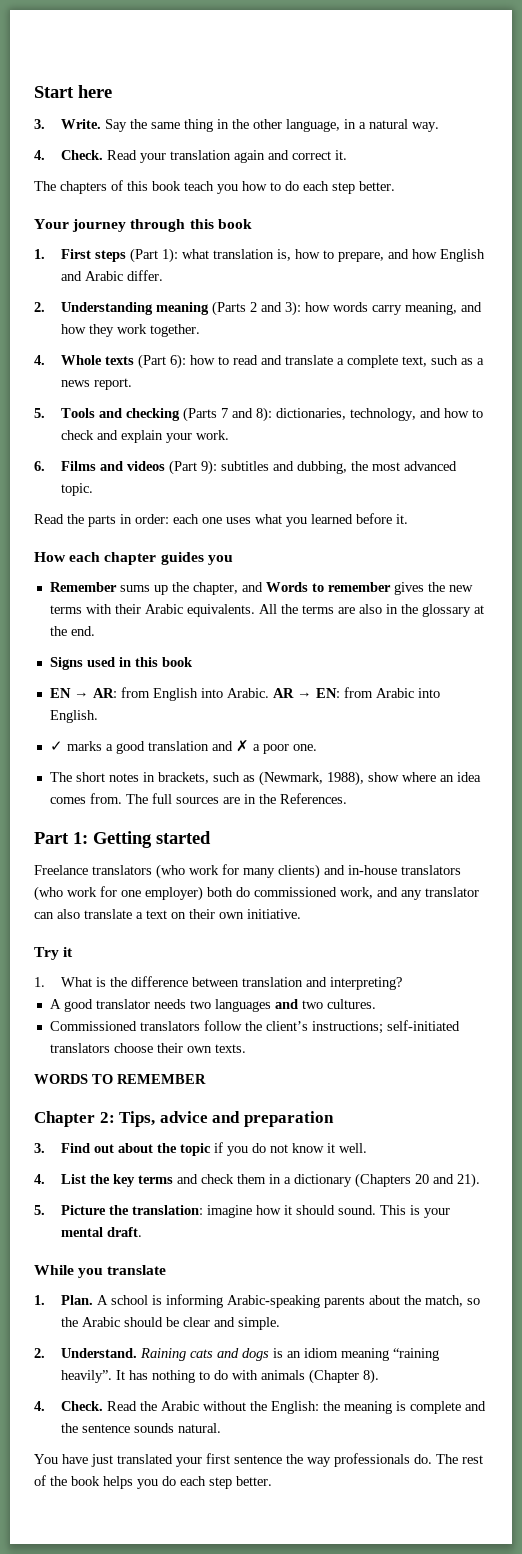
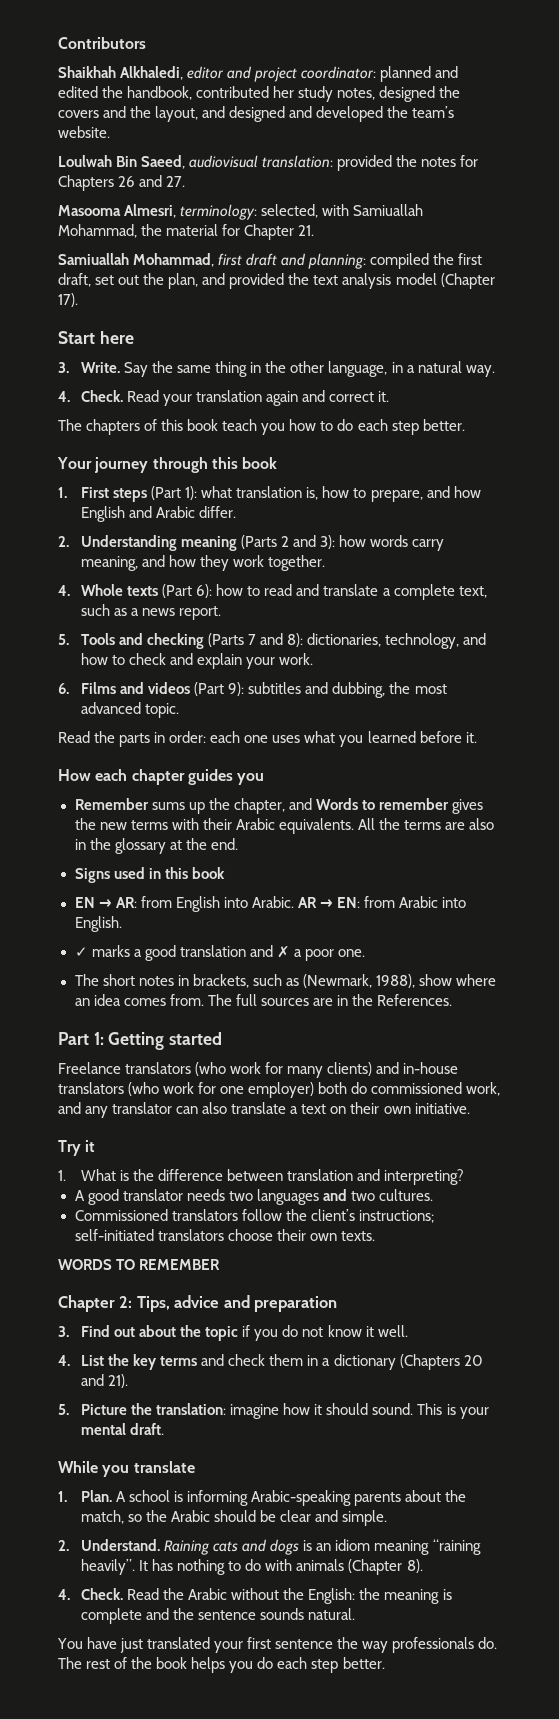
+ Contributors
+ Shaikhah Alkhaledi, editor and project coordinator: planned and edited the handbook, contributed her study notes, designed the covers and the layout, and designed and developed the team’s website.
+ Loulwah Bin Saeed, audiovisual translation: provided the notes for Chapters 26 and 27.
+ Masooma Almesri, terminology: selected, with Samiuallah Mohammad, the material for Chapter 21.
+ Samiuallah Mohammad, first draft and planning: compiled the first draft, set out the plan, and provided the text analysis model (Chapter 17).

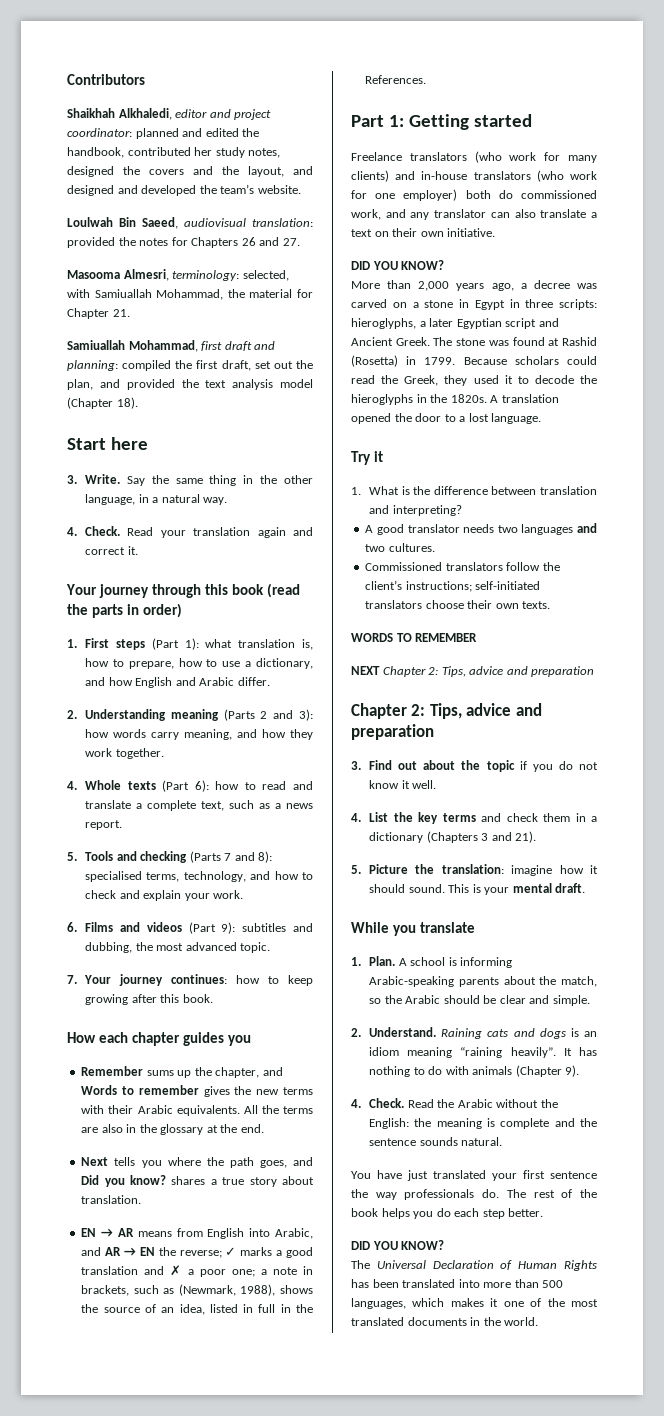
- Samiuallah Mohammad, first draft and planning: compiled the first draft, set out the plan, and provided the text analysis model (Chapter 17).
+ Samiuallah Mohammad, first draft and planning: compiled the first draft, set out the plan, and provided the text analysis model (Chapter 18).
- The chapters of this book teach you how to do each step better.
- Your journey through this book
+ Your journey through this book (read the parts in order)
- 1. First steps (Part 1): what translation is, how to prepare, and how English and Arabic differ.
+ 1. First steps (Part 1): what translation is, how to prepare, how to use a dictionary, and how English and Arabic differ.
- 5. Tools and checking (Parts 7 and 8): dictionaries, technology, and how to check and explain your work.
+ 5. Tools and checking (Parts 7 and 8): specialised terms, technology, and how to check and explain your work.
- Read the parts in order: each one uses what you learned before it.
+ 7. Your journey continues: how to keep growing after this book.
- Signs used in this book
+ Next tells you where the path goes, and Did you know? shares a true story about translation.
- EN → AR: from English into Arabic. AR → EN: from Arabic into English.
- ✓ marks a good translation and ✗ a poor one.
- The short notes in brackets, such as (Newmark, 1988), show where an idea comes from. The full sources are in the References.
+ EN → AR means from English into Arabic, and AR → EN the reverse; ✓ marks a good translation and ✗ a poor one; a note in brackets, such as (Newmark, 1988), shows the source of an idea, listed in full in the References.
  Freelance translators (who work for many clients) and in-house translators (who work for one employer) both do commissioned work, and any translator can also translate a text on their own initiative.
+ DID YOU KNOW?
+ More than 2,000 years ago, a decree was carved on a stone in Egypt in three scripts: hieroglyphs, a later Egyptian script and Ancient Greek. The stone was found at Rashid (Rosetta) in 1799. Because scholars could read the Greek, they used it to decode the hieroglyphs in the 1820s. A translation opened the door to a lost language.
+ NEXT Chapter 2: Tips, advice and preparation
- 4. List the key terms and check them in a dictionary (Chapters 20 and 21).
+ 4. List the key terms and check them in a dictionary (Chapters 3 and 21).
- It has nothing to do with animals (Chapter 8).
+ It has nothing to do with animals (Chapter 9).
  The rest of the book helps you do each step better.
+ DID YOU KNOW?
+ The Universal Declaration of Human Rights has been translated into more than 500 languages, which makes it one of the most translated documents in the world.

